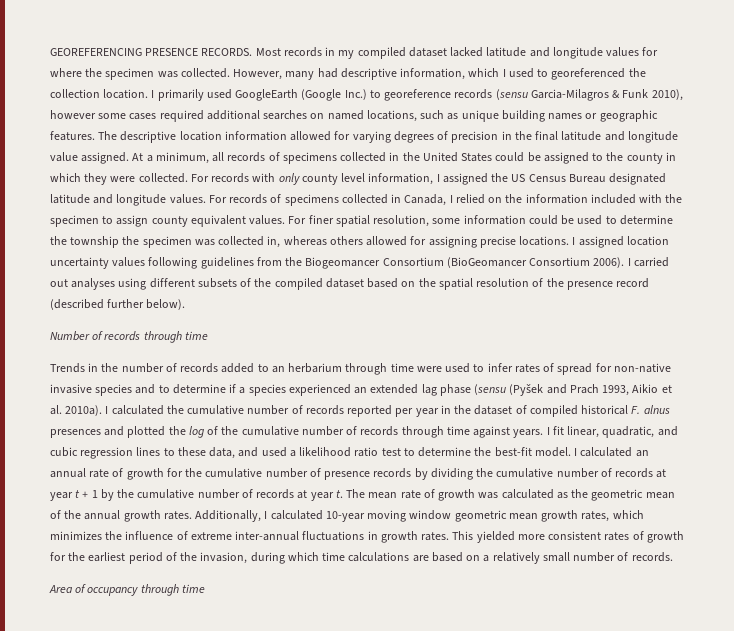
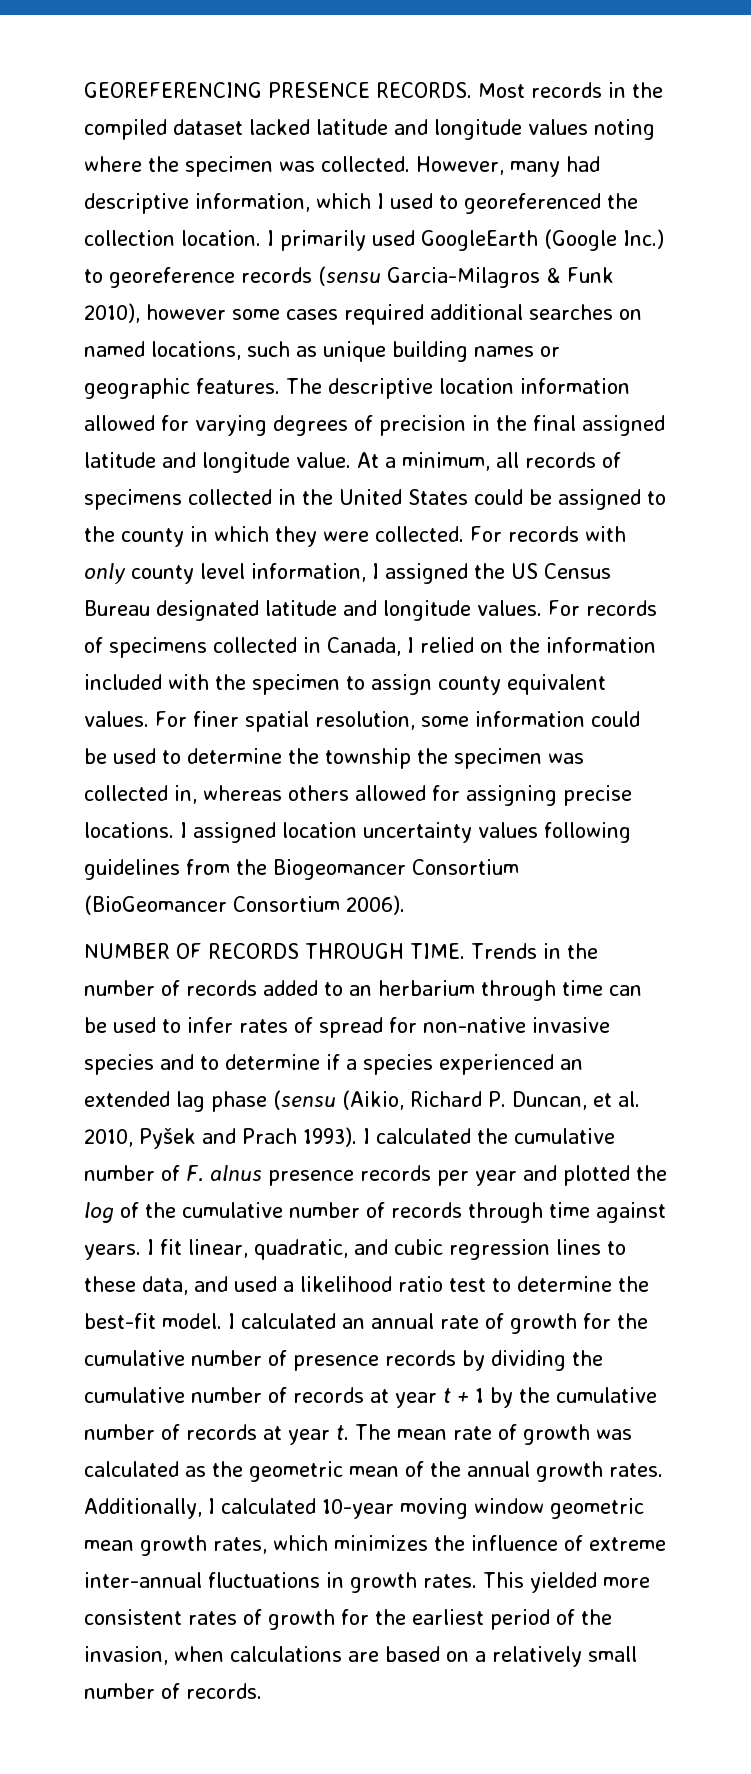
- Most records in my compiled dataset lacked latitude and longitude values for where the specimen was collected.
+ Most records in the compiled dataset lacked latitude and longitude values noting where the specimen was collected.
- The descriptive location information allowed for varying degrees of precision in the final latitude and longitude value assigned.
+ The descriptive location information allowed for varying degrees of precision in the final assigned latitude and longitude value.
- I assigned location uncertainty values following guidelines from the Biogeomancer Consortium (BioGeomancer Consortium 2006). I carried out analyses using different subsets of the compiled dataset based on the spatial resolution of the presence record (described further below).
- Number of records through time
- Trends in the number of records added to an herbarium through time were used to infer rates of spread for non-native invasive species and to determine if a species experienced an extended lag phase (sensu (Pyšek and Prach 1993, Aikio et al. 2010a).
+ I assigned location uncertainty values following guidelines from the Biogeomancer Consortium (BioGeomancer Consortium 2006).
+ NUMBER OF RECORDS THROUGH TIME. Trends in the number of records added to an herbarium through time can be used to infer rates of spread for non-native invasive species and to determine if a species experienced an extended lag phase (sensu (Aikio, Richard P. Duncan, et al. 2010, Pyšek and Prach 1993).
- I calculated the cumulative number of records reported per year in the dataset of compiled historical F. alnus presences and plotted the log of the cumulative number of records through time against years.
+ I calculated the cumulative number of F. alnus presence records per year and plotted the log of the cumulative number of records through time against years.
- This yielded more consistent rates of growth for the earliest period of the invasion, during which time calculations are based on a relatively small number of records.
+ This yielded more consistent rates of growth for the earliest period of the invasion, when calculations are based on a relatively small number of records.
- Area of occupancy through time

